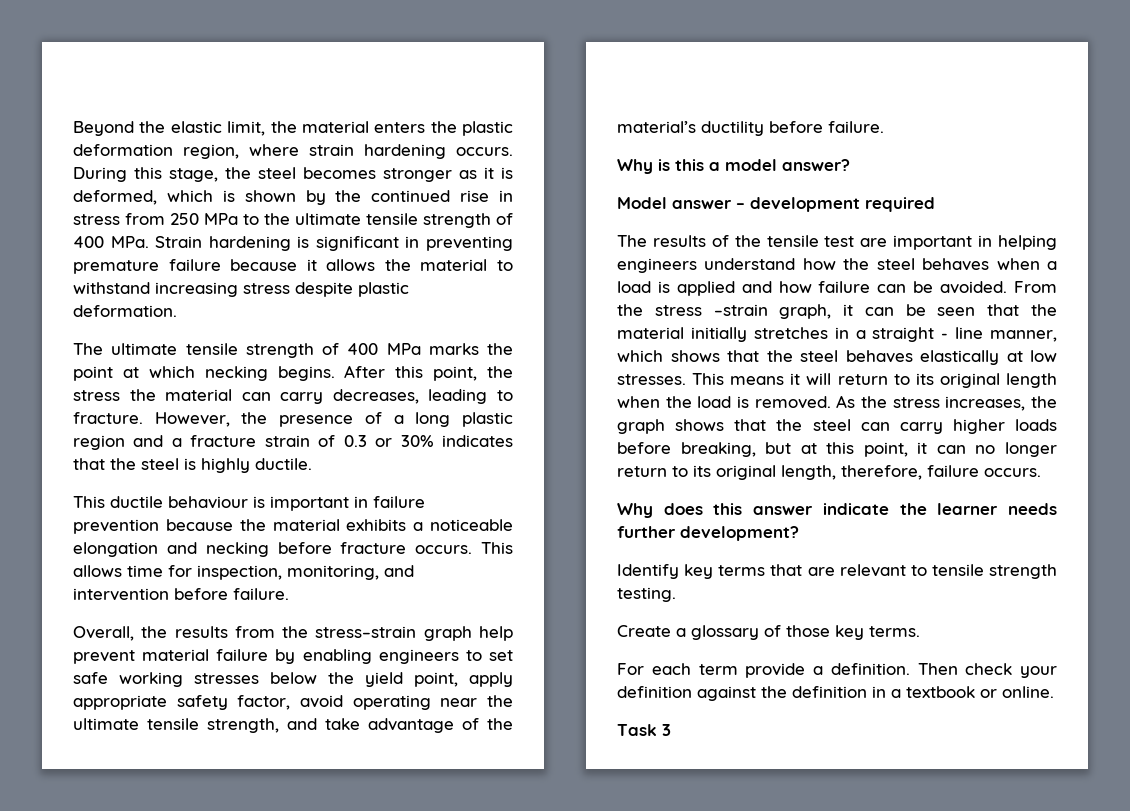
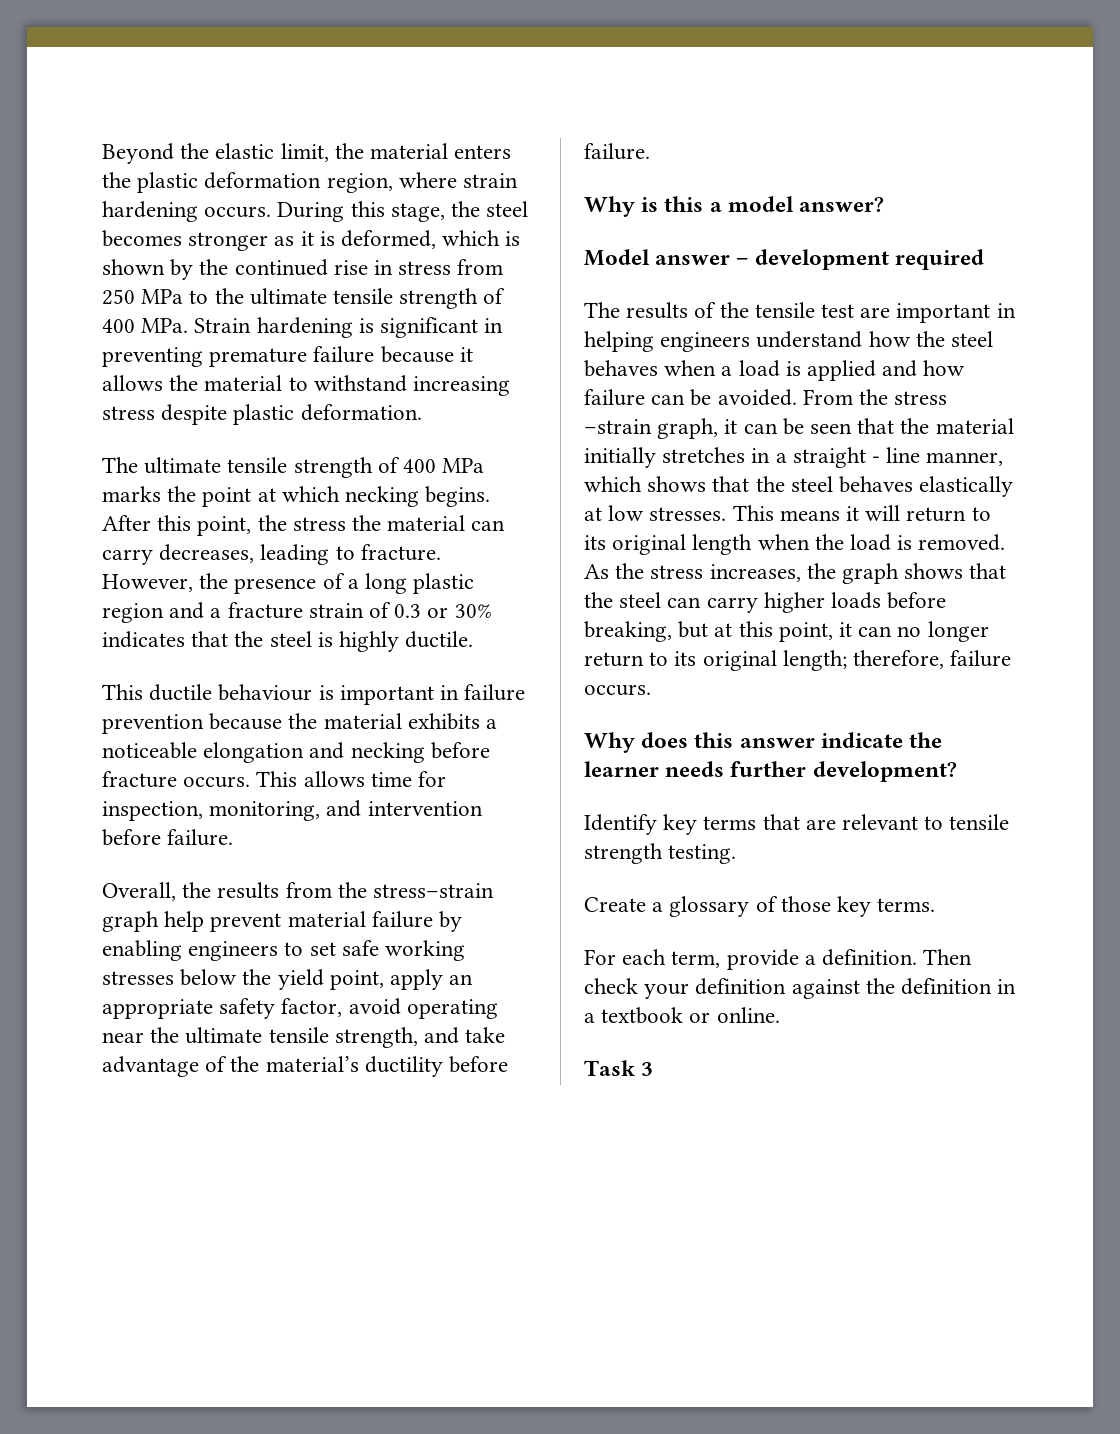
- Overall, the results from the stress–strain graph help prevent material failure by enabling engineers to set safe working stresses below the yield point, apply appropriate safety factor, avoid operating near the ultimate tensile strength, and take advantage of the material’s ductility before failure.
+ Overall, the results from the stress–strain graph help prevent material failure by enabling engineers to set safe working stresses below the yield point, apply an appropriate safety factor, avoid operating near the ultimate tensile strength, and take advantage of the material’s ductility before failure.
- As the stress increases, the graph shows that the steel can carry higher loads before breaking, but at this point, it can no longer return to its original length, therefore, failure occurs.
+ As the stress increases, the graph shows that the steel can carry higher loads before breaking, but at this point, it can no longer return to its original length; therefore, failure occurs.
- For each term provide a definition.
+ For each term, provide a definition.

